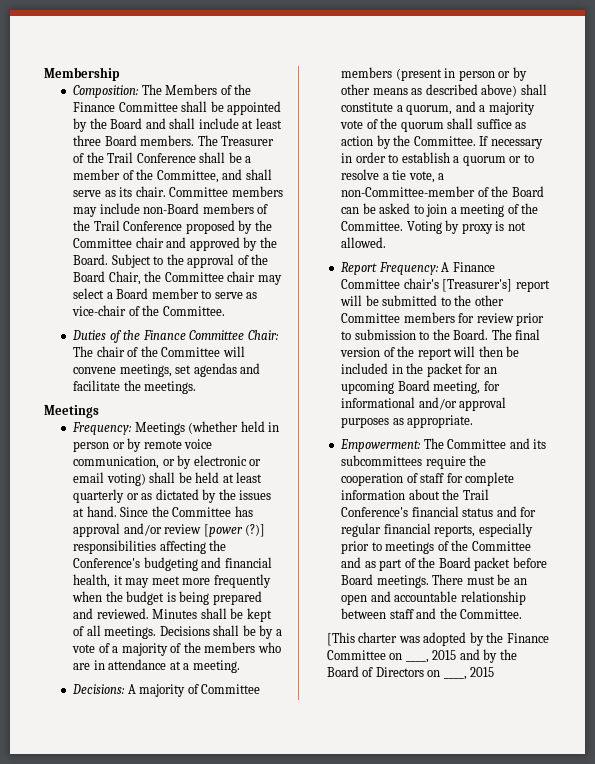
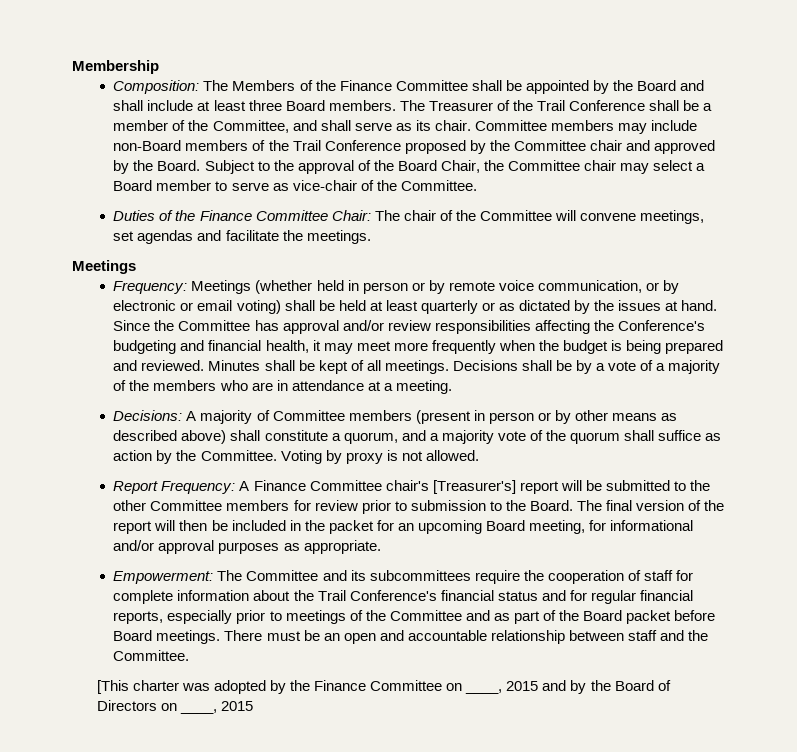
- Since the Committee has approval and/or review [power (?)] responsibilities affecting the Conference's budgeting and financial health, it may meet more frequently when the budget is being prepared and reviewed.
+ Since the Committee has approval and/or review responsibilities affecting the Conference's budgeting and financial health, it may meet more frequently when the budget is being prepared and reviewed.
- If necessary in order to establish a quorum or to resolve a tie vote, a non-Committee-member of the Board can be asked to join a meeting of the Committee.

